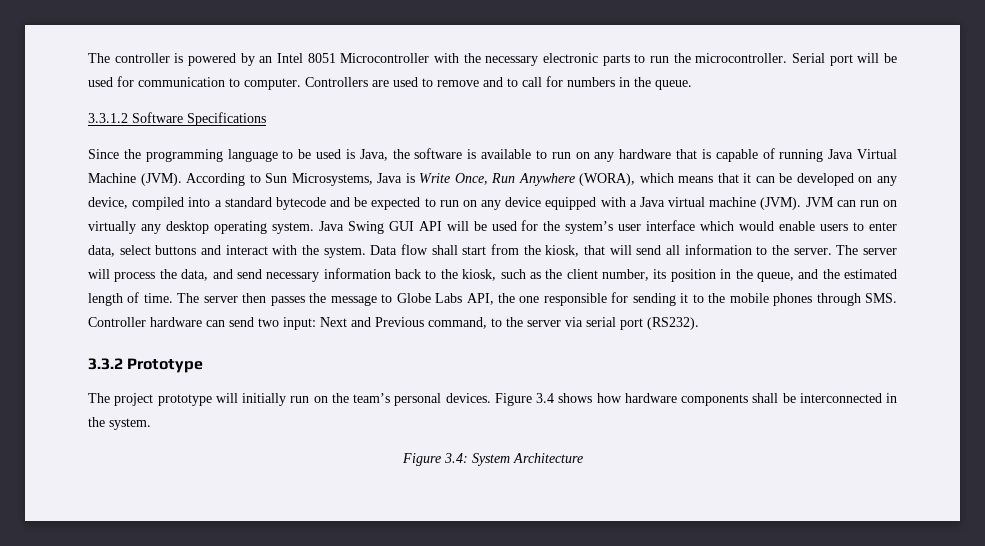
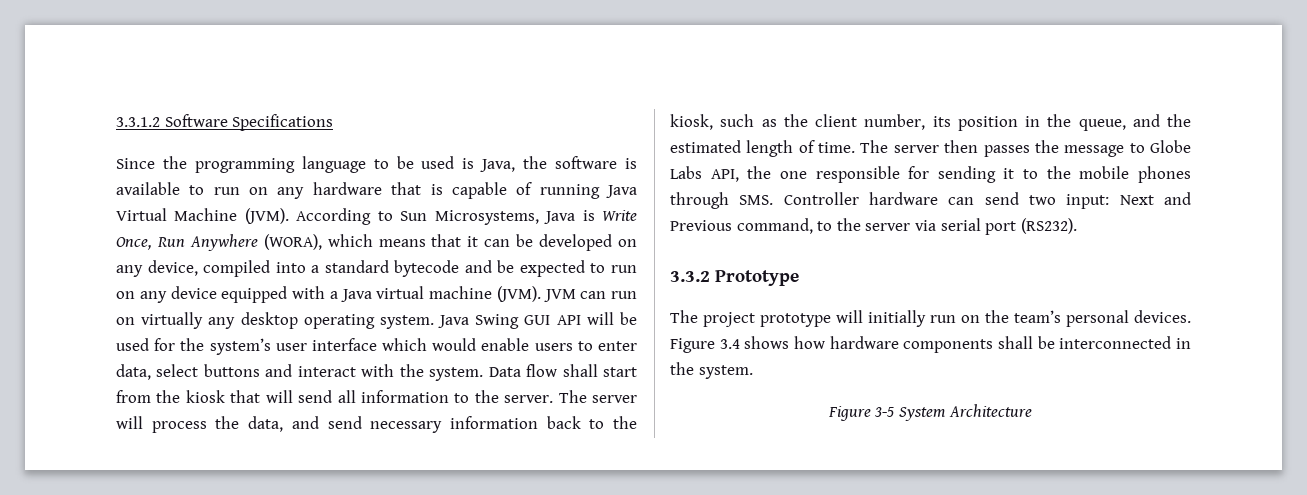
- The controller is powered by an Intel 8051 Microcontroller with the necessary electronic parts to run the microcontroller. Serial port will be used for communication to computer. Controllers are used to remove and to call for numbers in the queue.
- Data flow shall start from the kiosk, that will send all information to the server.
+ Data flow shall start from the kiosk that will send all information to the server.
- Figure 3.4: System Architecture
+ Figure 3-5 System Architecture

